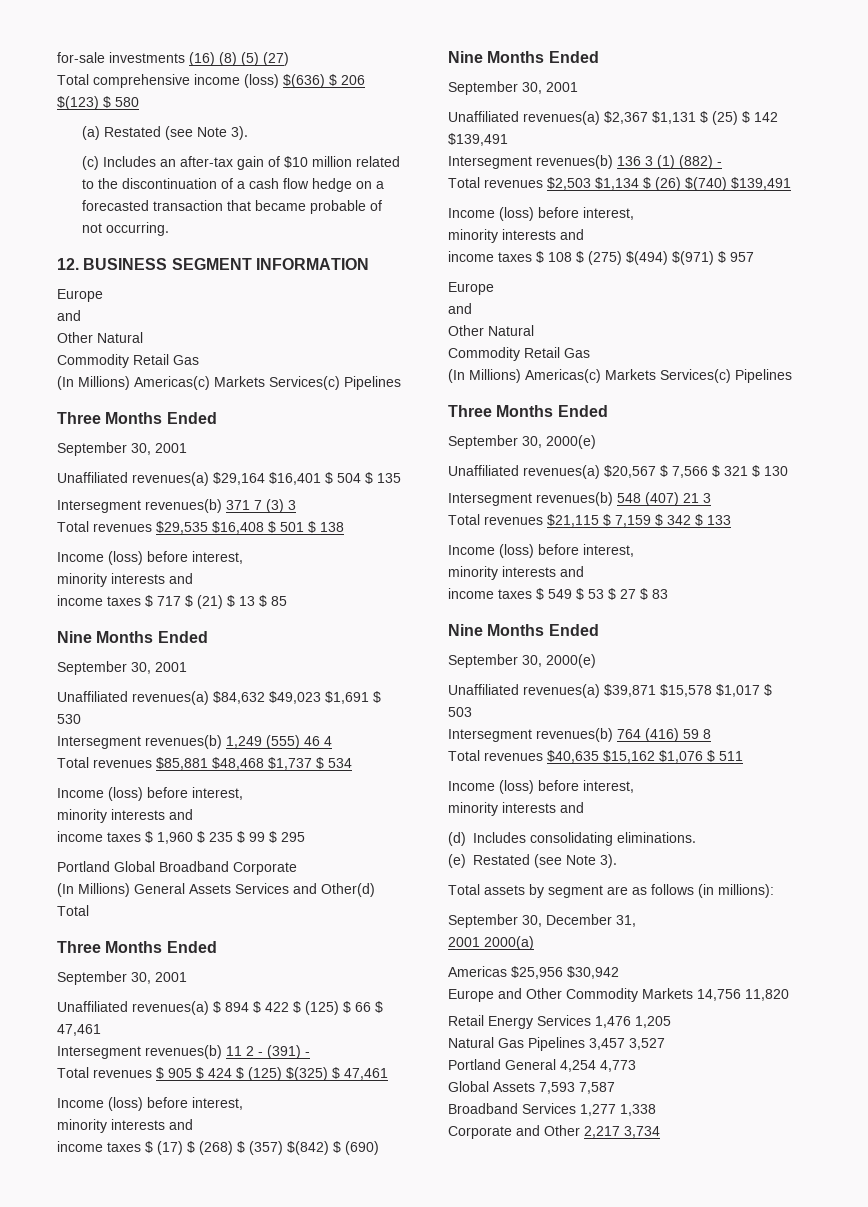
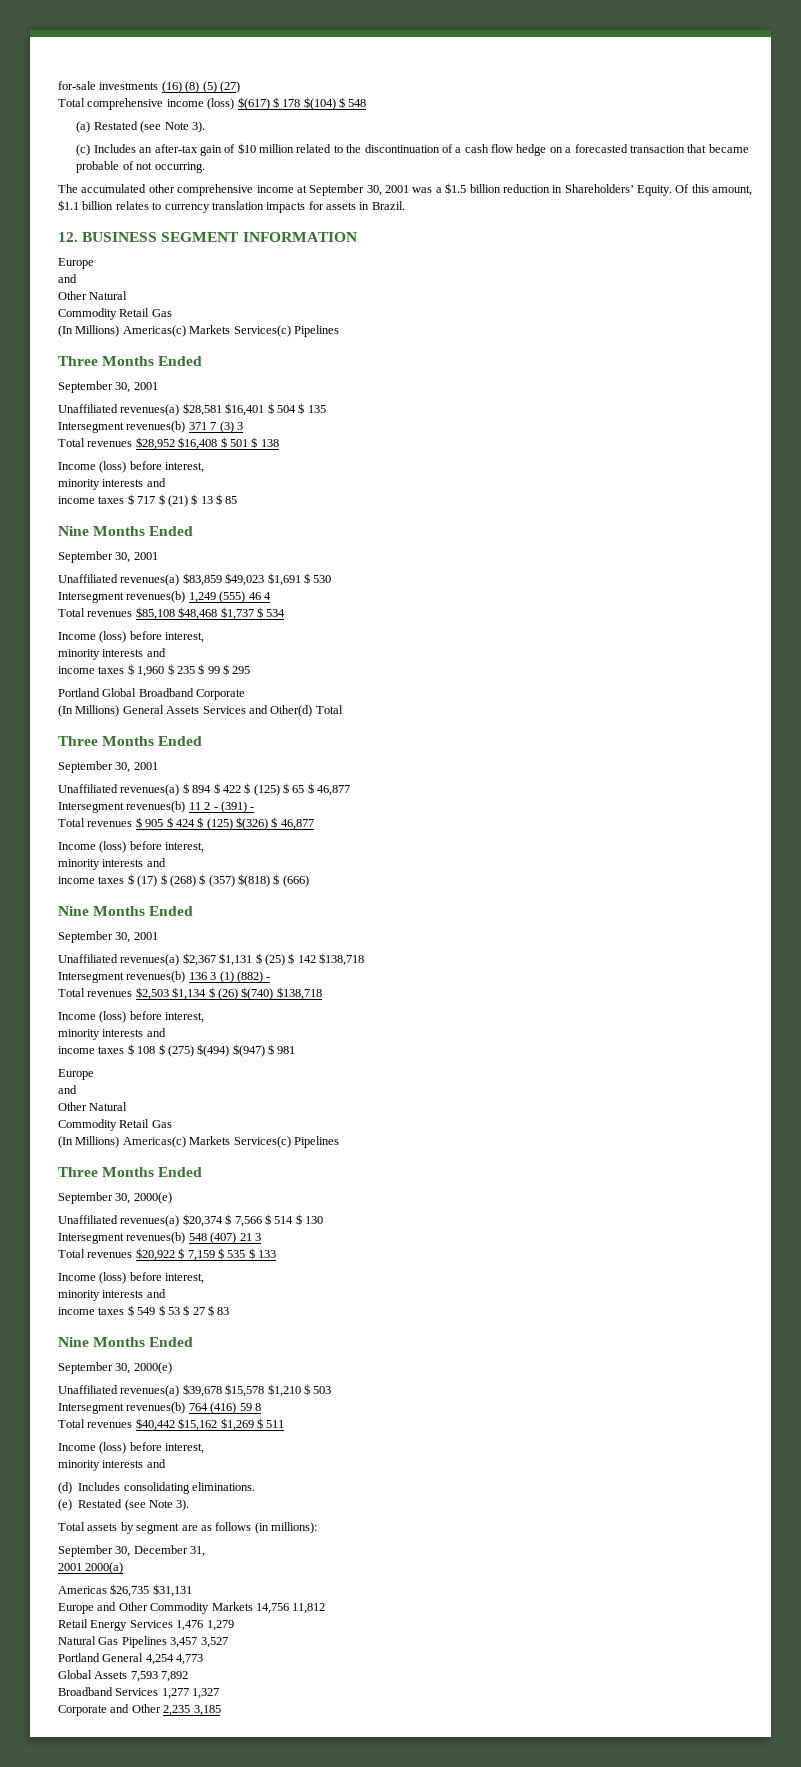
- Total comprehensive income (loss) $(636) $ 206 $(123) $ 580
+ Total comprehensive income (loss) $(617) $ 178 $(104) $ 548
+ The accumulated other comprehensive income at September 30, 2001 was a $1.5 billion reduction in Shareholders’ Equity. Of this amount, $1.1 billion relates to currency translation impacts for assets in Brazil.
- Unaffiliated revenues(a) $29,164 $16,401 $ 504 $ 135
+ Unaffiliated revenues(a) $28,581 $16,401 $ 504 $ 135
- Total revenues $29,535 $16,408 $ 501 $ 138
+ Total revenues $28,952 $16,408 $ 501 $ 138
- Unaffiliated revenues(a) $84,632 $49,023 $1,691 $ 530
+ Unaffiliated revenues(a) $83,859 $49,023 $1,691 $ 530
- Total revenues $85,881 $48,468 $1,737 $ 534
+ Total revenues $85,108 $48,468 $1,737 $ 534
- Unaffiliated revenues(a) $ 894 $ 422 $ (125) $ 66 $ 47,461
+ Unaffiliated revenues(a) $ 894 $ 422 $ (125) $ 65 $ 46,877
- Total revenues $ 905 $ 424 $ (125) $(325) $ 47,461
+ Total revenues $ 905 $ 424 $ (125) $(326) $ 46,877
- income taxes $ (17) $ (268) $ (357) $(842) $ (690)
+ income taxes $ (17) $ (268) $ (357) $(818) $ (666)
- Unaffiliated revenues(a) $2,367 $1,131 $ (25) $ 142 $139,491
+ Unaffiliated revenues(a) $2,367 $1,131 $ (25) $ 142 $138,718
- Total revenues $2,503 $1,134 $ (26) $(740) $139,491
+ Total revenues $2,503 $1,134 $ (26) $(740) $138,718
- income taxes $ 108 $ (275) $(494) $(971) $ 957
+ income taxes $ 108 $ (275) $(494) $(947) $ 981
- Unaffiliated revenues(a) $20,567 $ 7,566 $ 321 $ 130
+ Unaffiliated revenues(a) $20,374 $ 7,566 $ 514 $ 130
- Total revenues $21,115 $ 7,159 $ 342 $ 133
+ Total revenues $20,922 $ 7,159 $ 535 $ 133
- Unaffiliated revenues(a) $39,871 $15,578 $1,017 $ 503
+ Unaffiliated revenues(a) $39,678 $15,578 $1,210 $ 503
- Total revenues $40,635 $15,162 $1,076 $ 511
+ Total revenues $40,442 $15,162 $1,269 $ 511
- Americas $25,956 $30,942
+ Americas $26,735 $31,131
- Europe and Other Commodity Markets 14,756 11,820
+ Europe and Other Commodity Markets 14,756 11,812
- Retail Energy Services 1,476 1,205
+ Retail Energy Services 1,476 1,279
- Global Assets 7,593 7,587
+ Global Assets 7,593 7,892
- Broadband Services 1,277 1,338
+ Broadband Services 1,277 1,327
- Corporate and Other 2,217 3,734
+ Corporate and Other 2,235 3,185

